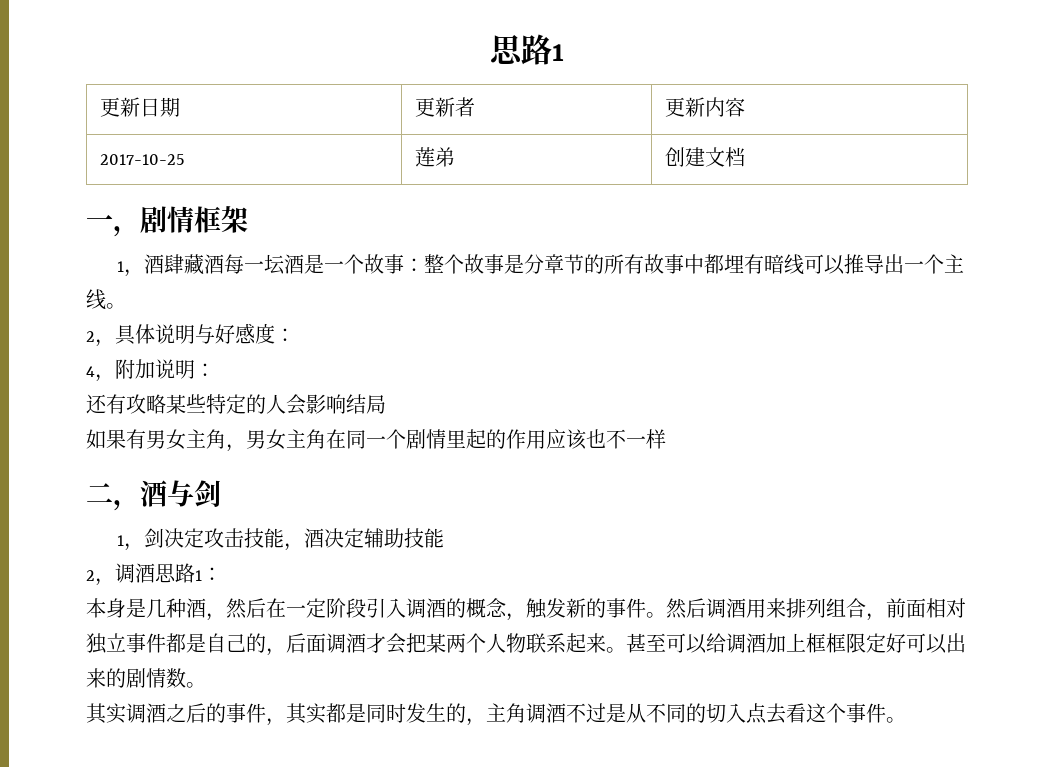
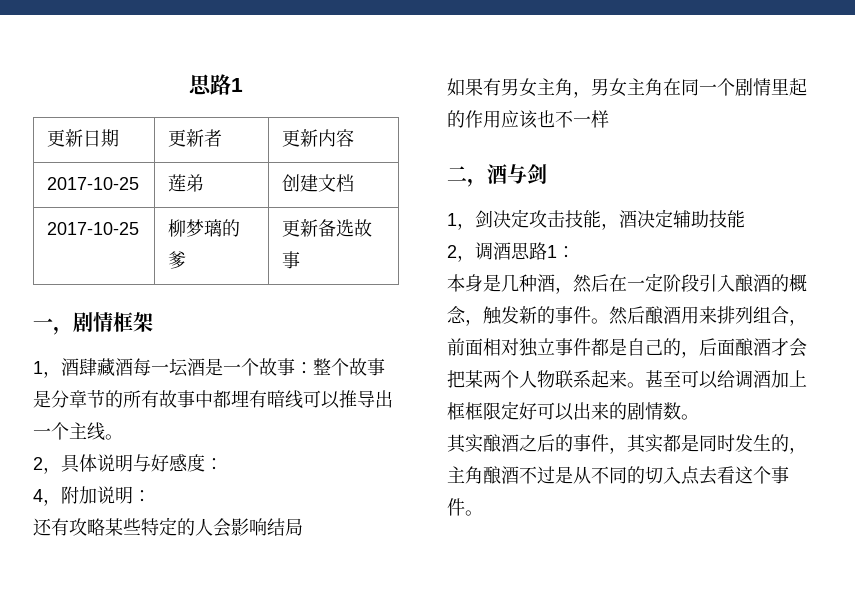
+ 2017-10-25 | 柳梦璃的爹 | 更新备选故事
- 本身是几种酒，然后在一定阶段引入调酒的概念，触发新的事件。
+ 本身是几种酒，然后在一定阶段引入酿酒的概念，触发新的事件。
- 然后调酒用来排列组合，前面相对独立事件都是自己的，后面调酒才会把某两个人物联系起来。
+ 然后酿酒用来排列组合，前面相对独立事件都是自己的，后面酿酒才会把某两个人物联系起来。
- 其实调酒之后的事件，其实都是同时发生的，主角调酒不过是从不同的切入点去看这个事件。
+ 其实酿酒之后的事件，其实都是同时发生的，主角酿酒不过是从不同的切入点去看这个事件。

